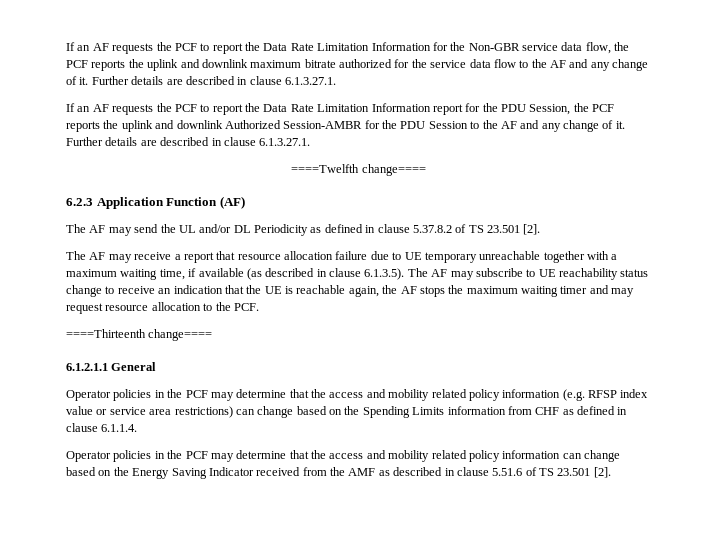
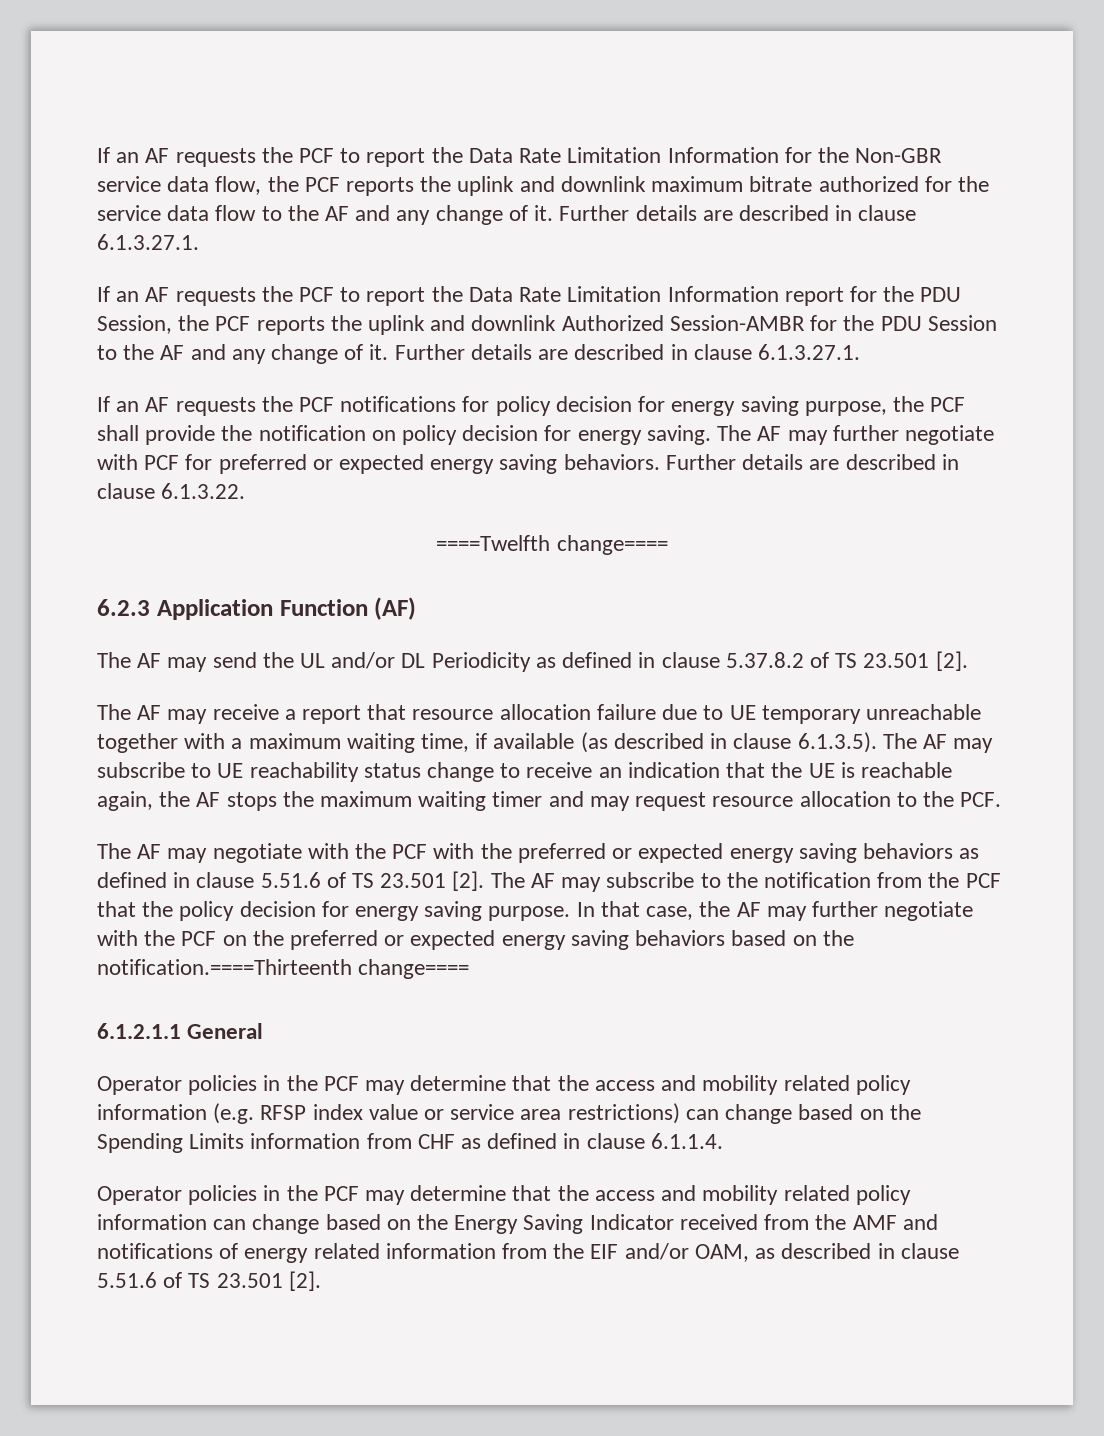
+ If an AF requests the PCF notifications for policy decision for energy saving purpose, the PCF shall provide the notification on policy decision for energy saving. The AF may further negotiate with PCF for preferred or expected energy saving behaviors. Further details are described in clause 6.1.3.22.
- ====Thirteenth change====
+ The AF may negotiate with the PCF with the preferred or expected energy saving behaviors as defined in clause 5.51.6 of TS 23.501 [2]. The AF may subscribe to the notification from the PCF that the policy decision for energy saving purpose. In that case, the AF may further negotiate with the PCF on the preferred or expected energy saving behaviors based on the notification.====Thirteenth change====
- Operator policies in the PCF may determine that the access and mobility related policy information can change based on the Energy Saving Indicator received from the AMF as described in clause 5.51.6 of TS 23.501 [2].
+ Operator policies in the PCF may determine that the access and mobility related policy information can change based on the Energy Saving Indicator received from the AMF and notifications of energy related information from the EIF and/or OAM, as described in clause 5.51.6 of TS 23.501 [2].

